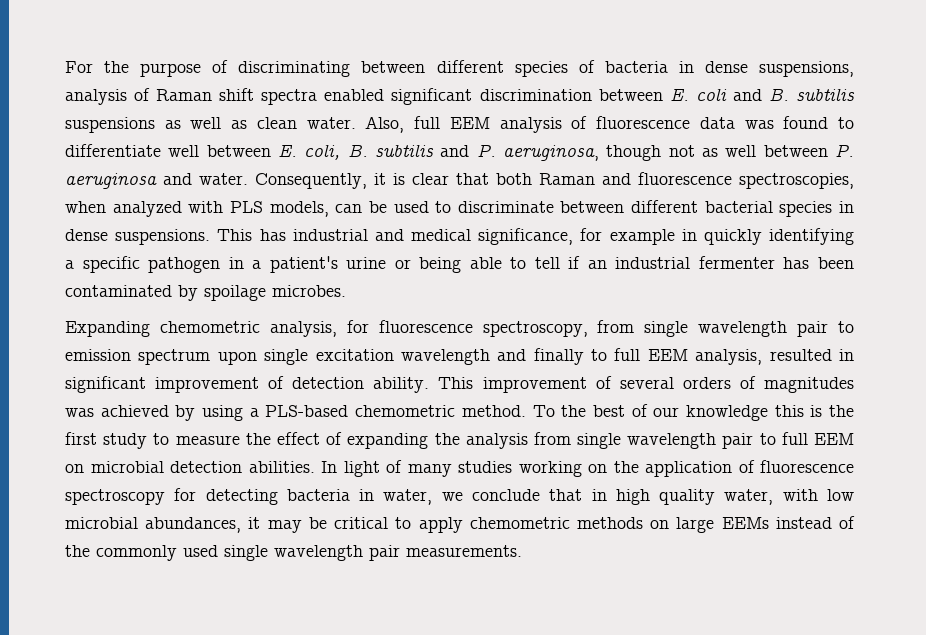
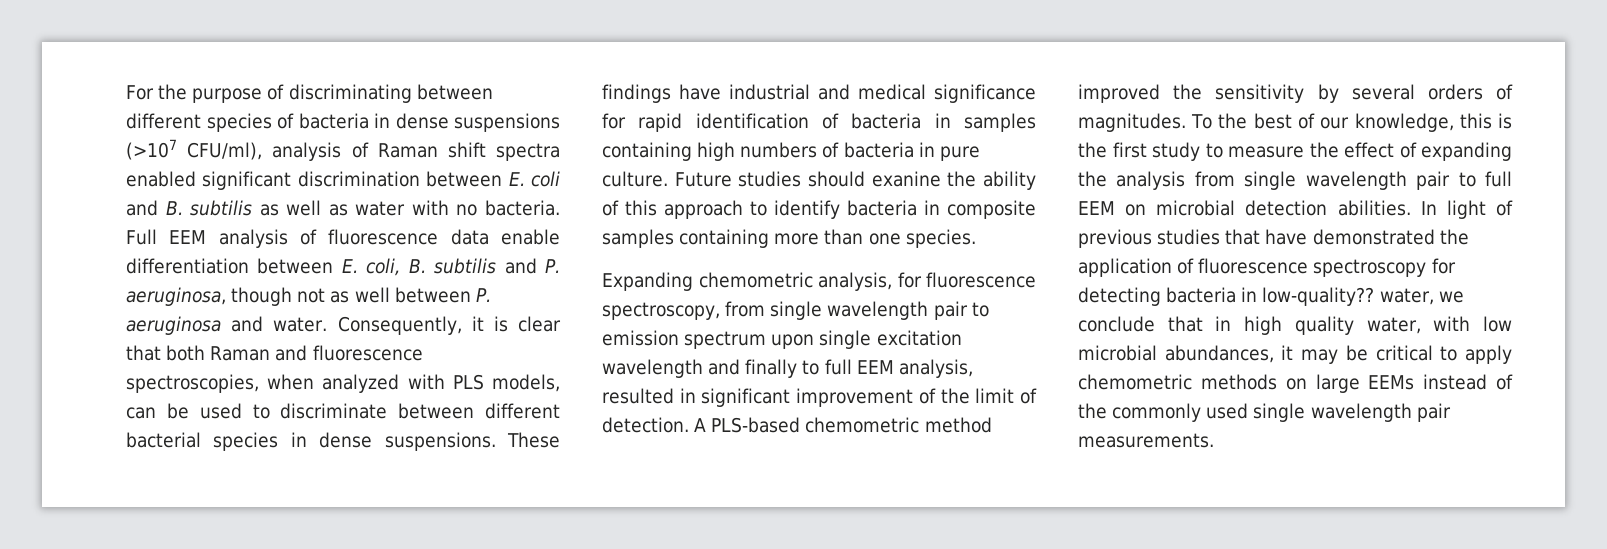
- For the purpose of discriminating between different species of bacteria in dense suspensions, analysis of Raman shift spectra enabled significant discrimination between E. coli and B. subtilis suspensions as well as clean water. Also, full EEM analysis of fluorescence data was found to differentiate well between E. coli, B. subtilis and P. aeruginosa, though not as well between P. aeruginosa and water.
+ For the purpose of discriminating between different species of bacteria in dense suspensions (>107 CFU/ml), analysis of Raman shift spectra enabled significant discrimination between E. coli and B. subtilis as well as water with no bacteria. Full EEM analysis of fluorescence data enable differentiation between E. coli, B. subtilis and P. aeruginosa, though not as well between P. aeruginosa and water.
- This has industrial and medical significance, for example in quickly identifying a specific pathogen in a patient's urine or being able to tell if an industrial fermenter has been contaminated by spoilage microbes.
+ These findings have industrial and medical significance for rapid identification of bacteria in samples containing high numbers of bacteria in pure culture. Future studies should exanine the ability of this approach to identify bacteria in composite samples containing more than one species.
- Expanding chemometric analysis, for fluorescence spectroscopy, from single wavelength pair to emission spectrum upon single excitation wavelength and finally to full EEM analysis, resulted in significant improvement of detection ability. This improvement of several orders of magnitudes was achieved by using a PLS-based chemometric method.
+ Expanding chemometric analysis, for fluorescence spectroscopy, from single wavelength pair to emission spectrum upon single excitation wavelength and finally to full EEM analysis, resulted in significant improvement of the limit of detection. A PLS-based chemometric method improved the sensitivity by several orders of magnitudes.
- To the best of our knowledge this is the first study to measure the effect of expanding the analysis from single wavelength pair to full EEM on microbial detection abilities.
+ To the best of our knowledge, this is the first study to measure the effect of expanding the analysis from single wavelength pair to full EEM on microbial detection abilities.
- In light of many studies working on the application of fluorescence spectroscopy for detecting bacteria in water, we conclude that in high quality water, with low microbial abundances, it may be critical to apply chemometric methods on large EEMs instead of the commonly used single wavelength pair measurements.
+ In light of previous studies that have demonstrated the application of fluorescence spectroscopy for detecting bacteria in low-quality?? water, we conclude that in high quality water, with low microbial abundances, it may be critical to apply chemometric methods on large EEMs instead of the commonly used single wavelength pair measurements.

